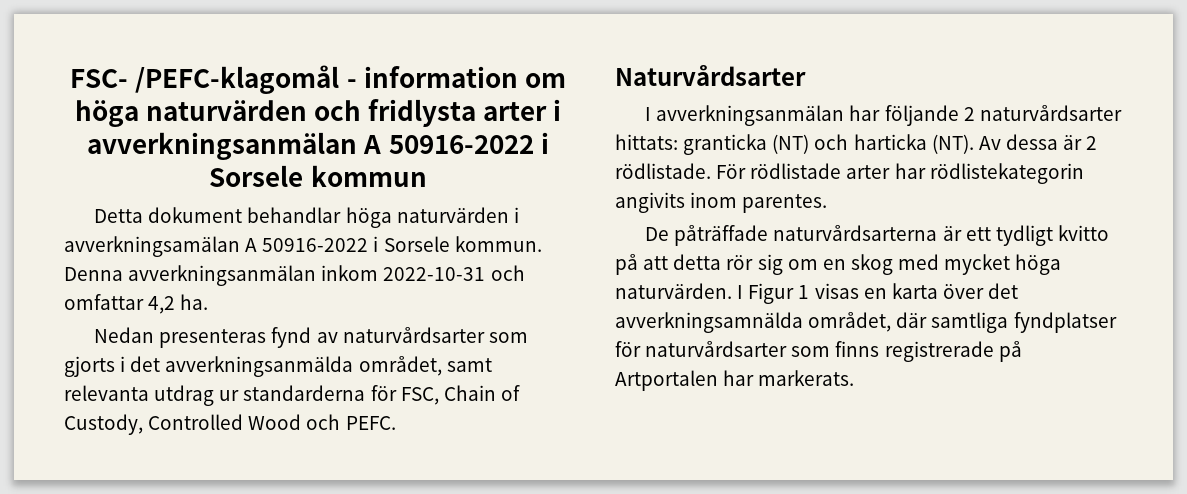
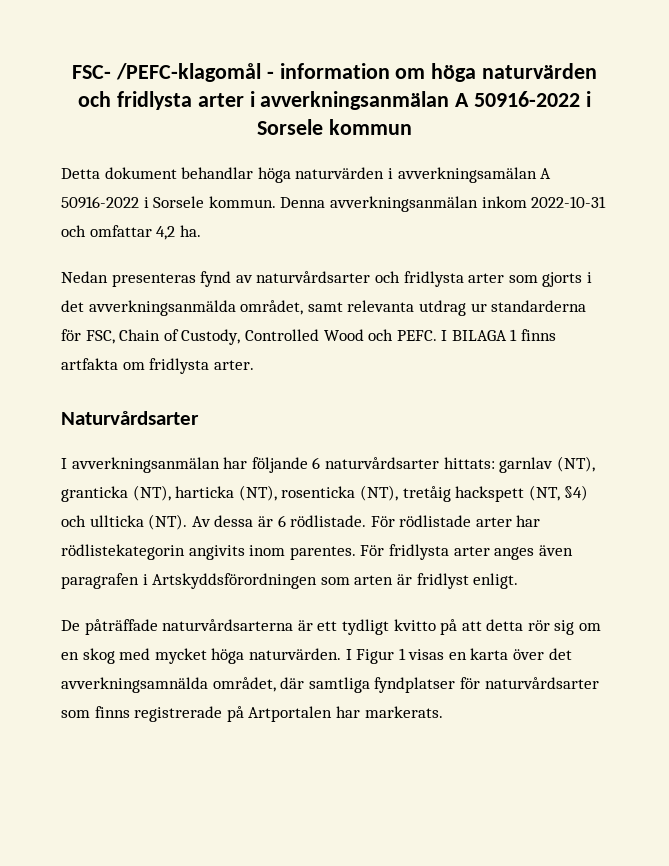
- Nedan presenteras fynd av naturvårdsarter som gjorts i det avverkningsanmälda området, samt relevanta utdrag ur standarderna för FSC, Chain of Custody, Controlled Wood och PEFC.
+ Nedan presenteras fynd av naturvårdsarter och fridlysta arter som gjorts i det avverkningsanmälda området, samt relevanta utdrag ur standarderna för FSC, Chain of Custody, Controlled Wood och PEFC. I BILAGA 1 finns artfakta om fridlysta arter.
- I avverkningsanmälan har följande 2 naturvårdsarter hittats: granticka (NT) och harticka (NT). Av dessa är 2 rödlistade.
+ I avverkningsanmälan har följande 6 naturvårdsarter hittats: garnlav (NT), granticka (NT), harticka (NT), rosenticka (NT), tretåig hackspett (NT, §4) och ullticka (NT). Av dessa är 6 rödlistade.
+ För fridlysta arter anges även paragrafen i Artskyddsförordningen som arten är fridlyst enligt.

